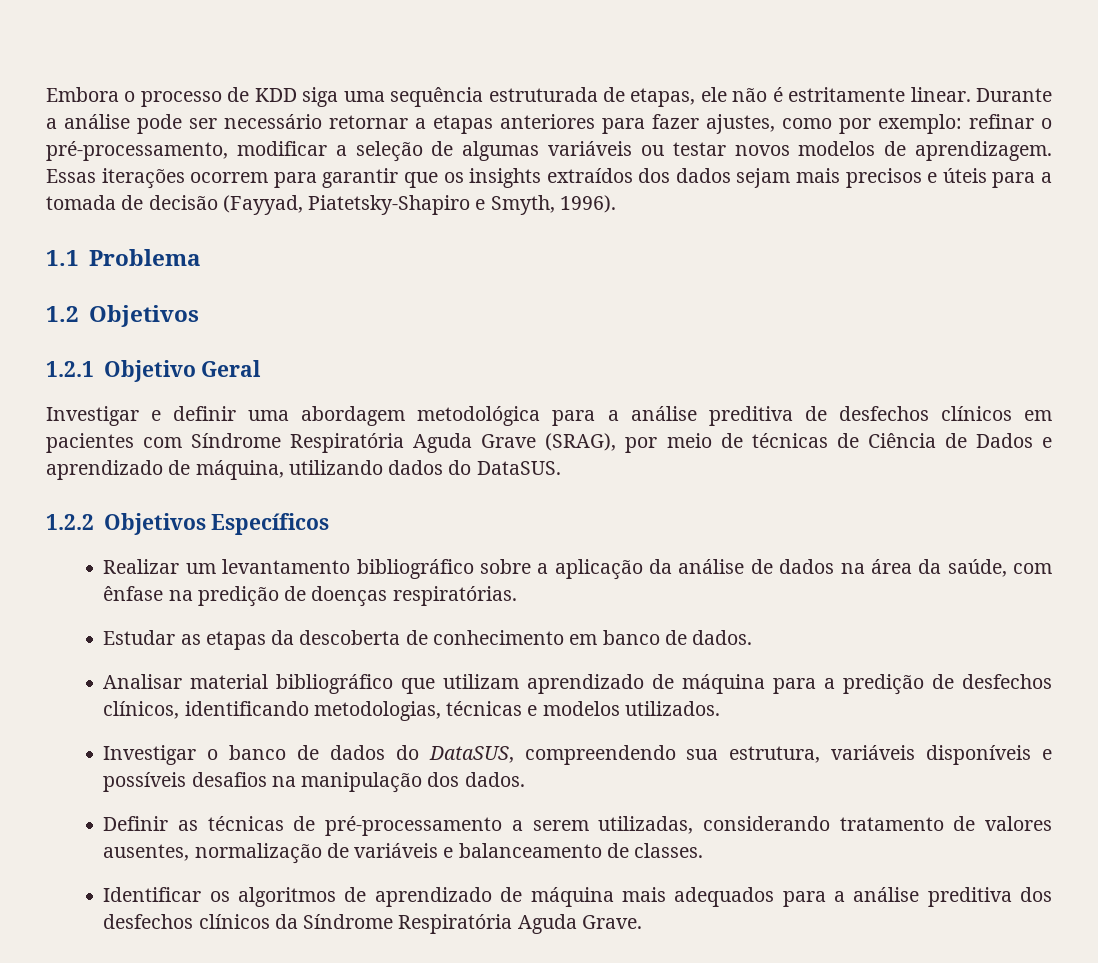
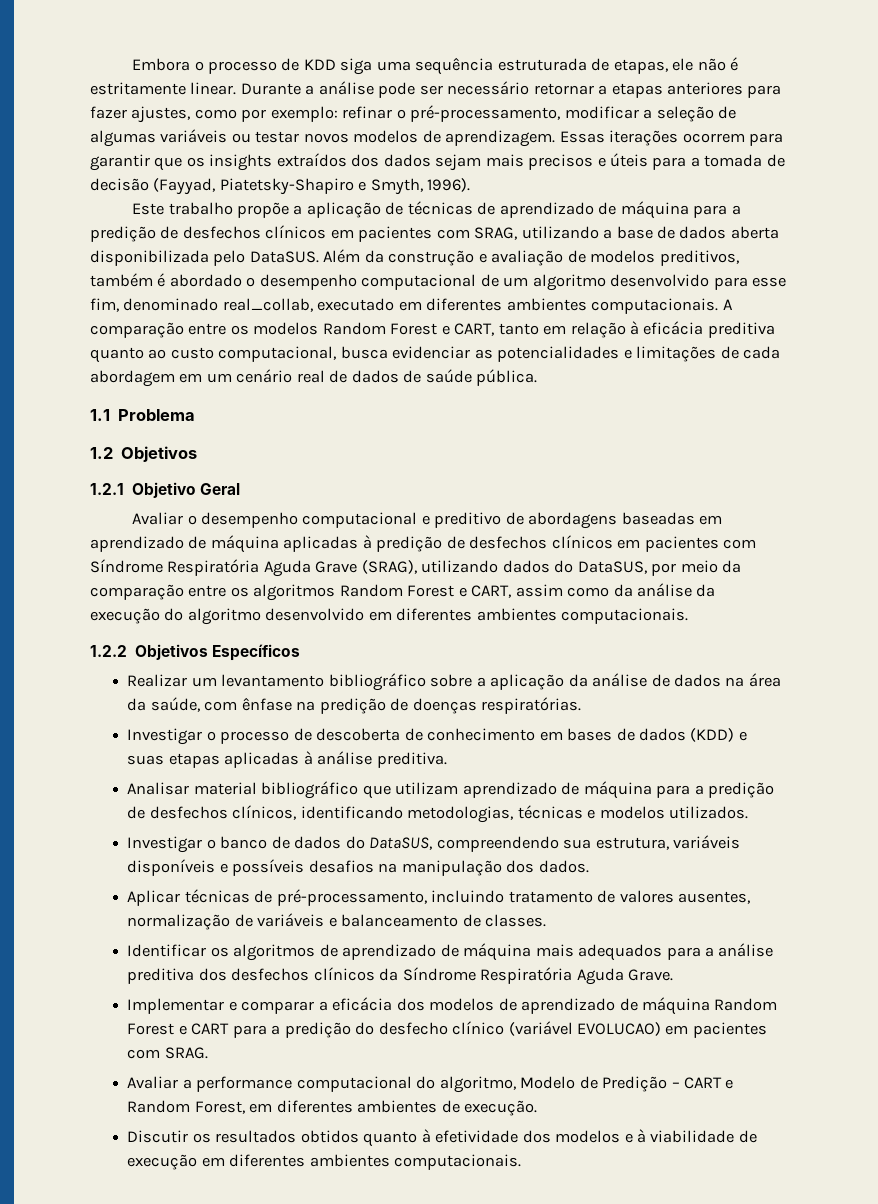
+ Este trabalho propõe a aplicação de técnicas de aprendizado de máquina para a predição de desfechos clínicos em pacientes com SRAG, utilizando a base de dados aberta disponibilizada pelo DataSUS. Além da construção e avaliação de modelos preditivos, também é abordado o desempenho computacional de um algoritmo desenvolvido para esse fim, denominado real_collab, executado em diferentes ambientes computacionais. A comparação entre os modelos Random Forest e CART, tanto em relação à eficácia preditiva quanto ao custo computacional, busca evidenciar as potencialidades e limitações de cada abordagem em um cenário real de dados de saúde pública.
- Investigar e definir uma abordagem metodológica para a análise preditiva de desfechos clínicos em pacientes com Síndrome Respiratória Aguda Grave (SRAG), por meio de técnicas de Ciência de Dados e aprendizado de máquina, utilizando dados do DataSUS.
+ Avaliar o desempenho computacional e preditivo de abordagens baseadas em aprendizado de máquina aplicadas à predição de desfechos clínicos em pacientes com Síndrome Respiratória Aguda Grave (SRAG), utilizando dados do DataSUS, por meio da comparação entre os algoritmos Random Forest e CART, assim como da análise da execução do algoritmo desenvolvido em diferentes ambientes computacionais.
- Estudar as etapas da descoberta de conhecimento em banco de dados.
+ Investigar o processo de descoberta de conhecimento em bases de dados (KDD) e suas etapas aplicadas à análise preditiva.
- Definir as técnicas de pré-processamento a serem utilizadas, considerando tratamento de valores ausentes, normalização de variáveis e balanceamento de classes.
+ Aplicar técnicas de pré-processamento, incluindo tratamento de valores ausentes, normalização de variáveis e balanceamento de classes.
+ Implementar e comparar a eficácia dos modelos de aprendizado de máquina Random Forest e CART para a predição do desfecho clínico (variável EVOLUCAO) em pacientes com SRAG.
+ Avaliar a performance computacional do algoritmo, Modelo de Predição – CART e Random Forest, em diferentes ambientes de execução.
+ Discutir os resultados obtidos quanto à efetividade dos modelos e à viabilidade de execução em diferentes ambientes computacionais.

